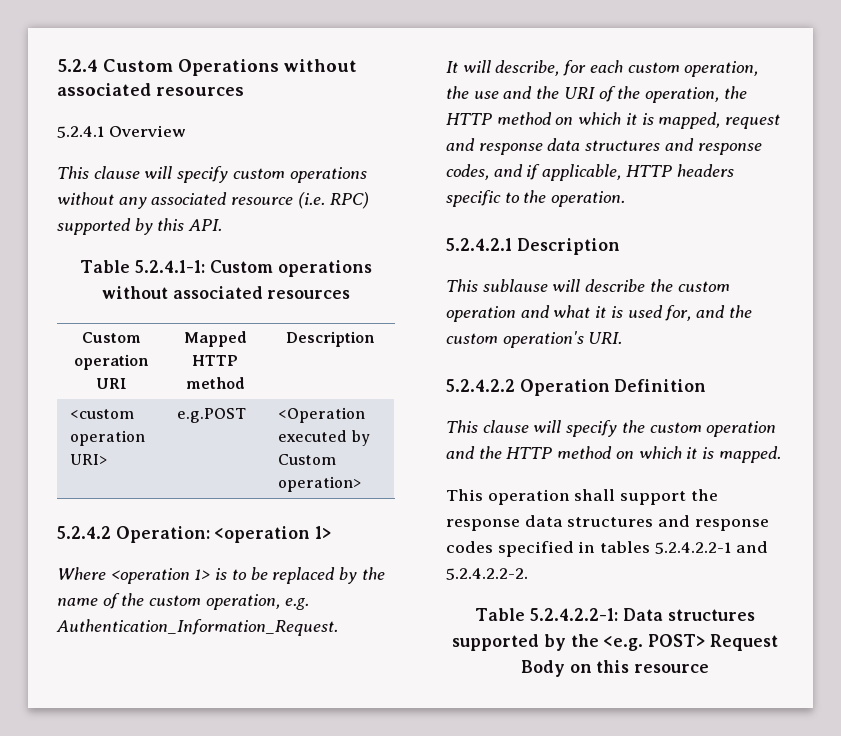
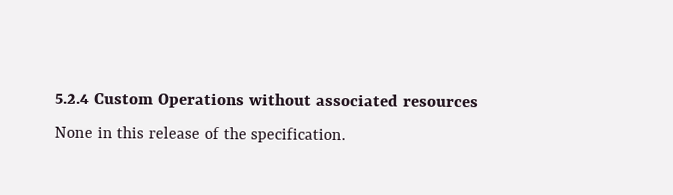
- 5.2.4.1 Overview
- This clause will specify custom operations without any associated resource (i.e. RPC) supported by this API.
- Table 5.2.4.1-1: Custom operations without associated resources
- Custom operation URI | Mapped HTTP method | Description
- <custom operation URI> | e.g.POST | <Operation executed by Custom operation>
- 5.2.4.2 Operation: <operation 1>
- Where <operation 1> is to be replaced by the name of the custom operation, e.g. Authentication_Information_Request.
- It will describe, for each custom operation, the use and the URI of the operation, the HTTP method on which it is mapped, request and response data structures and response codes, and if applicable, HTTP headers specific to the operation.
- 5.2.4.2.1 Description
- This sublause will describe the custom operation and what it is used for, and the custom operation's URI.
- 5.2.4.2.2 Operation Definition
- This clause will specify the custom operation and the HTTP method on which it is mapped.
- This operation shall support the response data structures and response codes specified in tables 5.2.4.2.2-1 and 5.2.4.2.2-2.
- Table 5.2.4.2.2-1: Data structures supported by the <e.g. POST> Request Body on this resource
+ None in this release of the specification.

